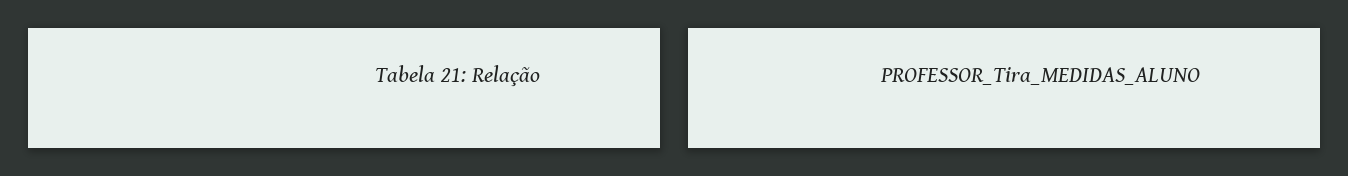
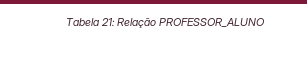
- Tabela 21: Relação PROFESSOR_Tira_MEDIDAS_ALUNO
+ Tabela 21: Relação PROFESSOR_ALUNO

